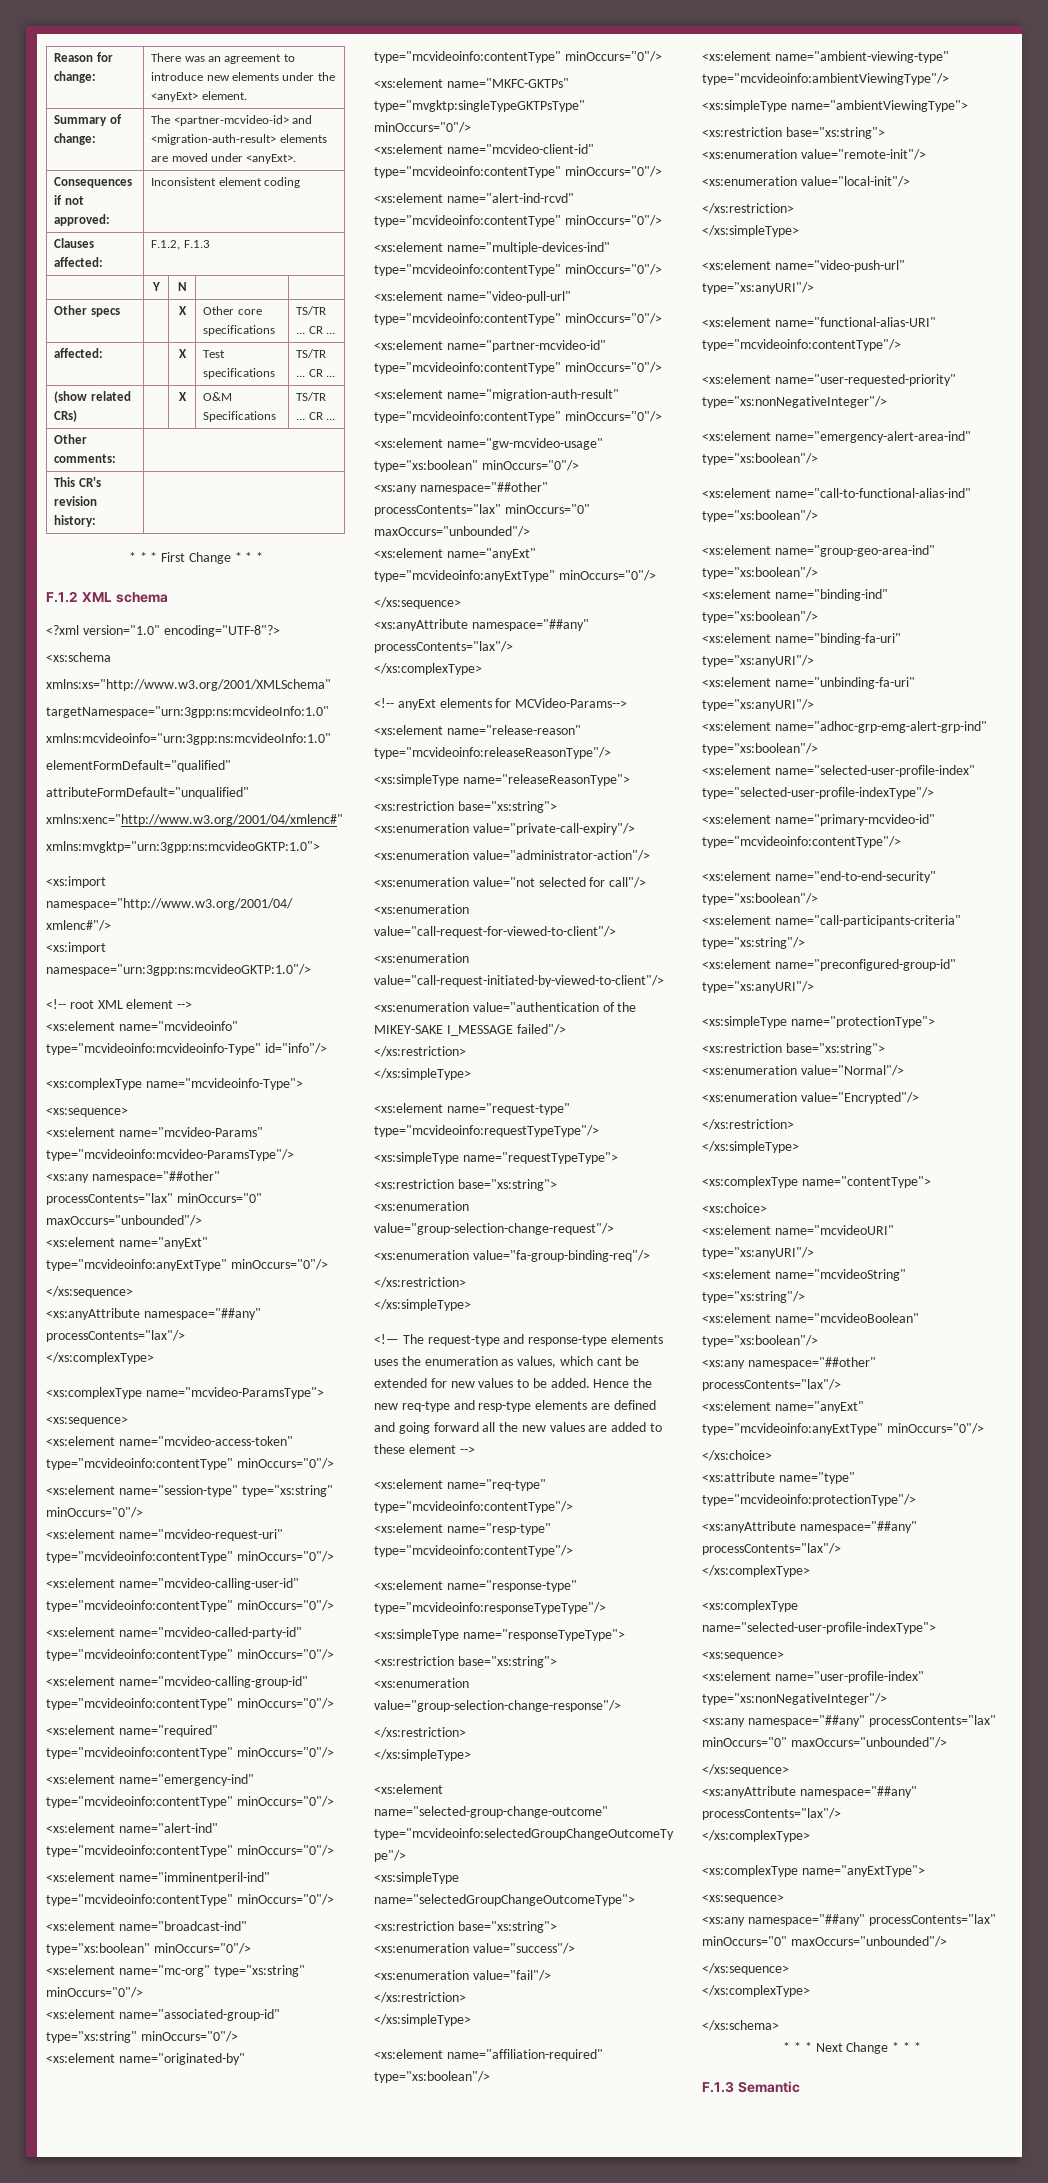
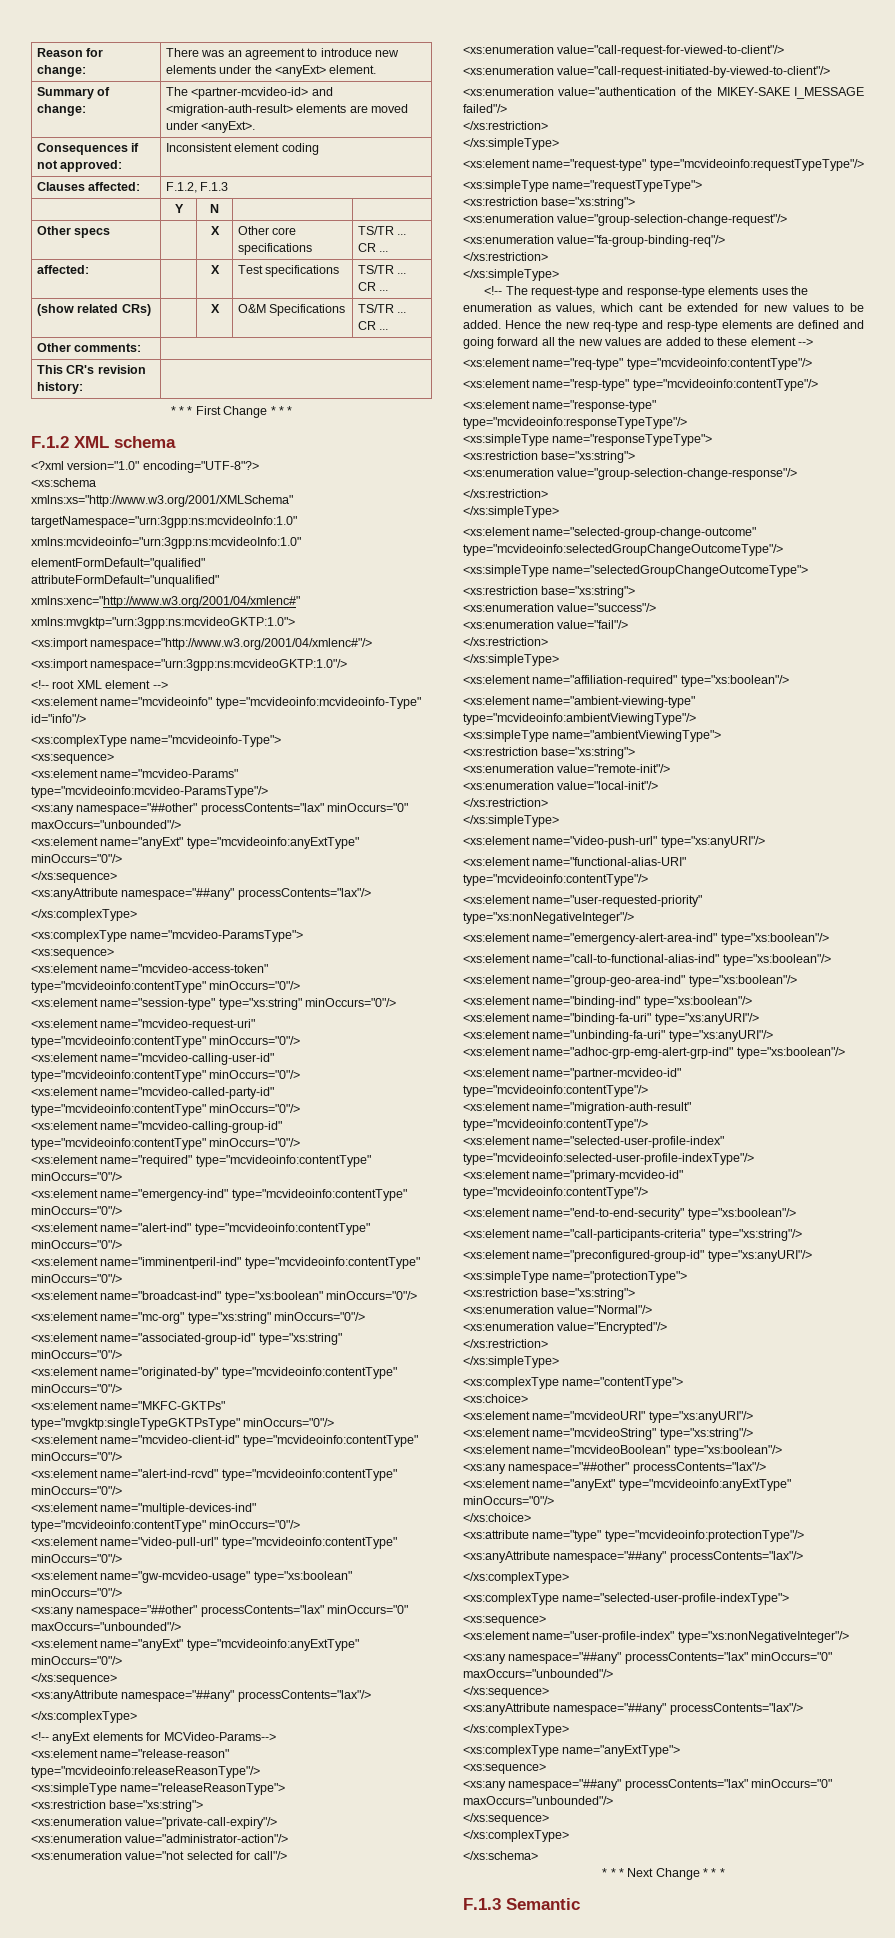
- <xs:element name="partner-mcvideo-id" type="mcvideoinfo:contentType" minOccurs="0"/>
- <xs:element name="migration-auth-result" type="mcvideoinfo:contentType" minOccurs="0"/>
- <!— The request-type and response-type elements uses the enumeration as values, which cant be extended for new values to be added.
+ <!-- The request-type and response-type elements uses the enumeration as values, which cant be extended for new values to be added.
+ <xs:element name="partner-mcvideo-id" type="mcvideoinfo:contentType"/>
+ <xs:element name="migration-auth-result" type="mcvideoinfo:contentType"/>
- <xs:element name="selected-user-profile-index" type="selected-user-profile-indexType"/>
+ <xs:element name="selected-user-profile-index" type="mcvideoinfo:selected-user-profile-indexType"/>

